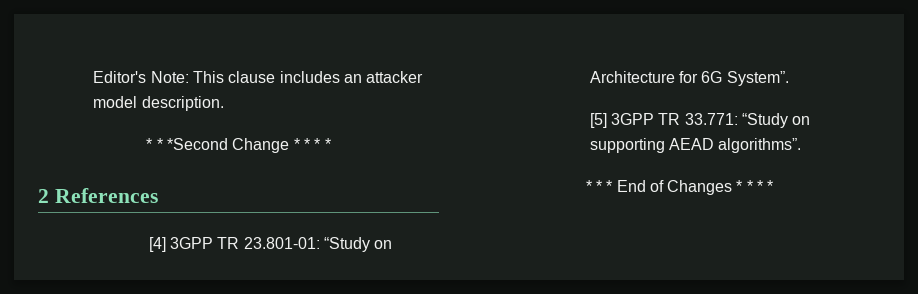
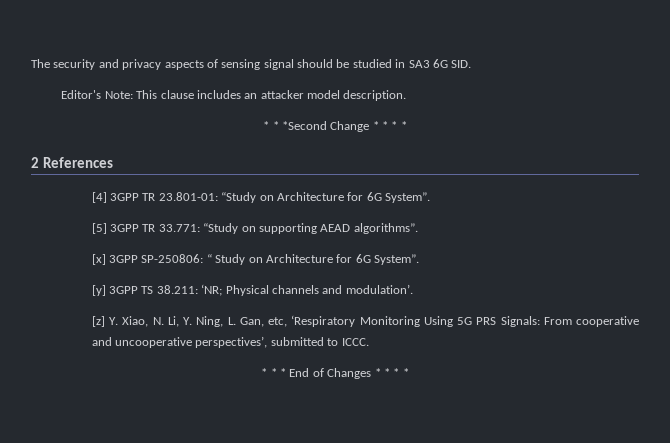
+ The security and privacy aspects of sensing signal should be studied in SA3 6G SID.
+ [x] 3GPP SP-250806: “ Study on Architecture for 6G System”.
+ [y] 3GPP TS 38.211: ‘NR; Physical channels and modulation’.
+ [z] Y. Xiao, N. Li, Y. Ning, L. Gan, etc, ‘Respiratory Monitoring Using 5G PRS Signals: From cooperative and uncooperative perspectives’, submitted to ICCC.

